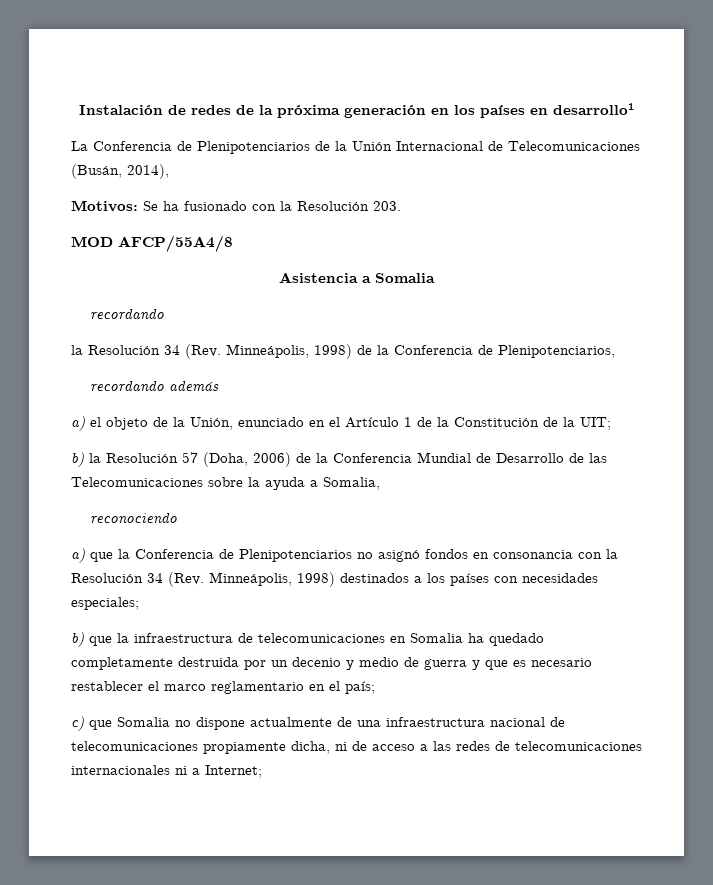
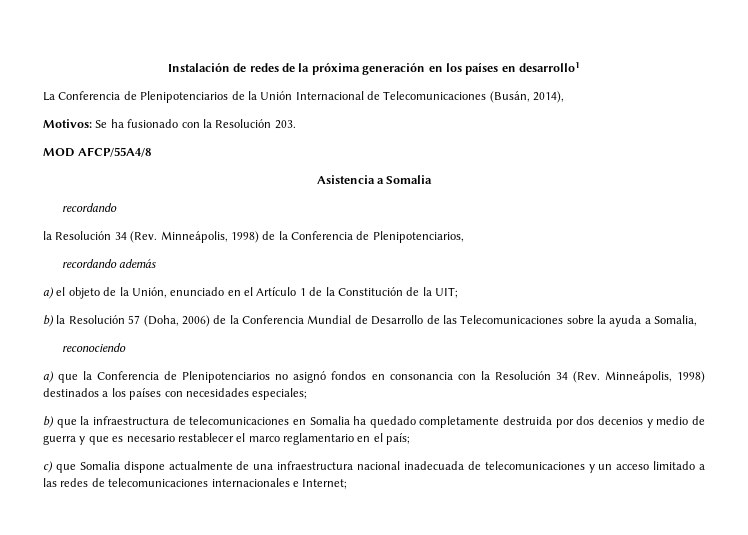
- b) que la infraestructura de telecomunicaciones en Somalia ha quedado completamente destruida por un decenio y medio de guerra y que es necesario restablecer el marco reglamentario en el país;
+ b) que la infraestructura de telecomunicaciones en Somalia ha quedado completamente destruida por dos decenios y medio de guerra y que es necesario restablecer el marco reglamentario en el país;
- c) que Somalia no dispone actualmente de una infraestructura nacional de telecomunicaciones propiamente dicha, ni de acceso a las redes de telecomunicaciones internacionales ni a Internet;
+ c) que Somalia dispone actualmente de una infraestructura nacional inadecuada de telecomunicaciones y un acceso limitado a las redes de telecomunicaciones internacionales e Internet;

